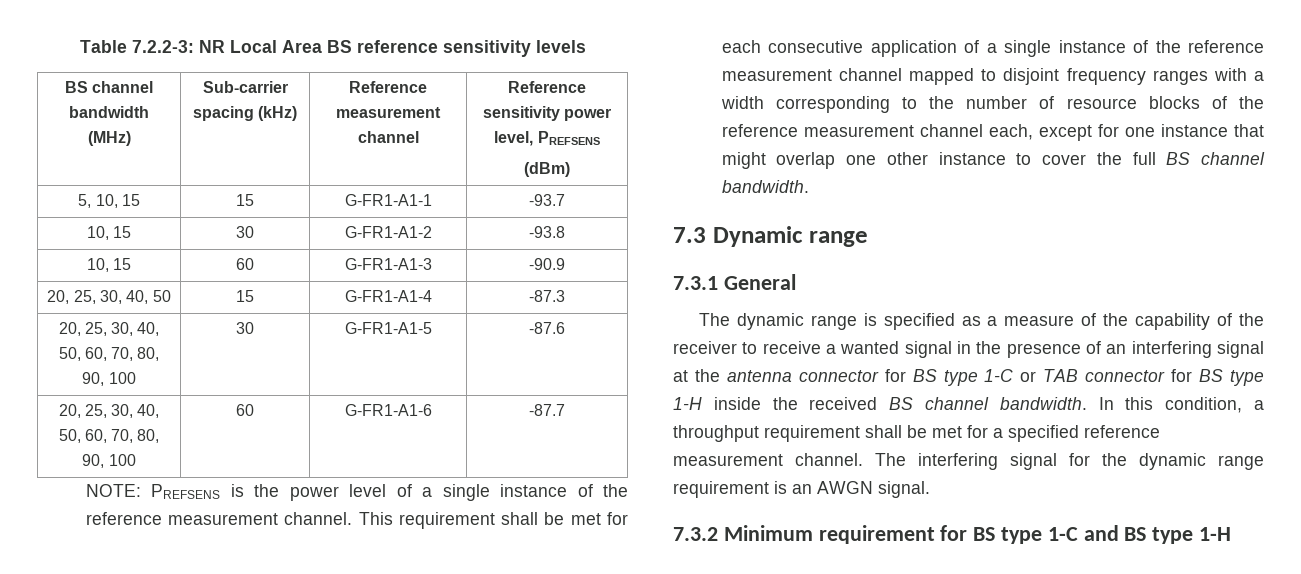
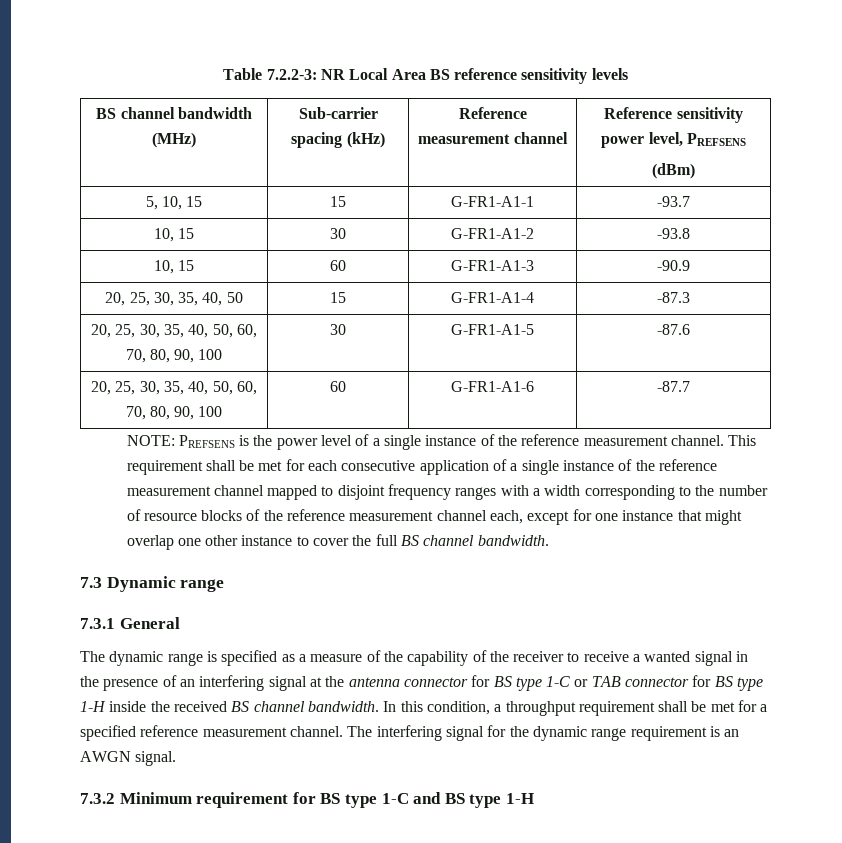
- 20, 25, 30, 40, 50 | 15 | G-FR1-A1-4 | -87.3
+ 20, 25, 30, 35, 40, 50 | 15 | G-FR1-A1-4 | -87.3
- 20, 25, 30, 40, 50, 60, 70, 80, 90, 100 | 30 | G-FR1-A1-5 | -87.6
+ 20, 25, 30, 35, 40, 50, 60, 70, 80, 90, 100 | 30 | G-FR1-A1-5 | -87.6
- 20, 25, 30, 40, 50, 60, 70, 80, 90, 100 | 60 | G-FR1-A1-6 | -87.7
+ 20, 25, 30, 35, 40, 50, 60, 70, 80, 90, 100 | 60 | G-FR1-A1-6 | -87.7

